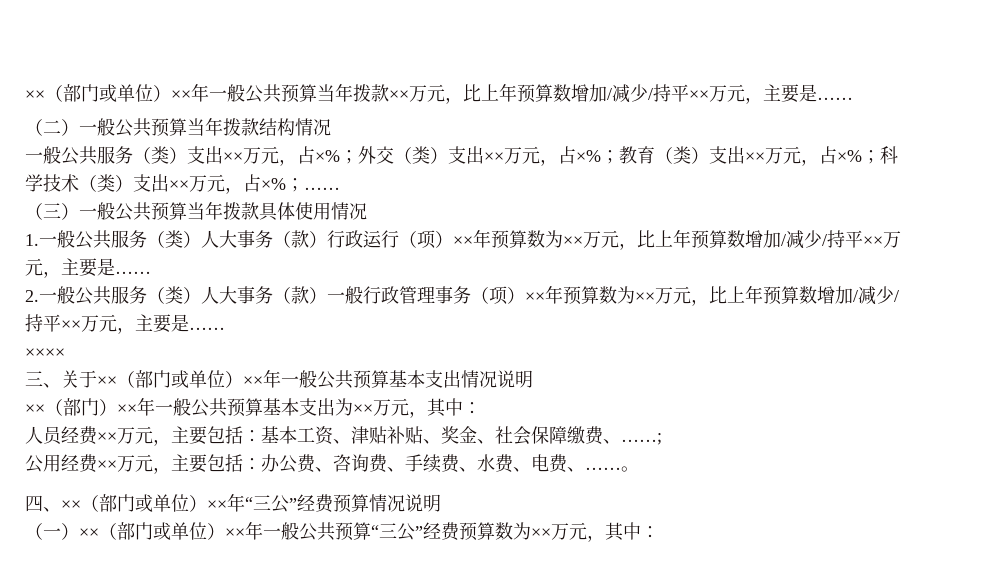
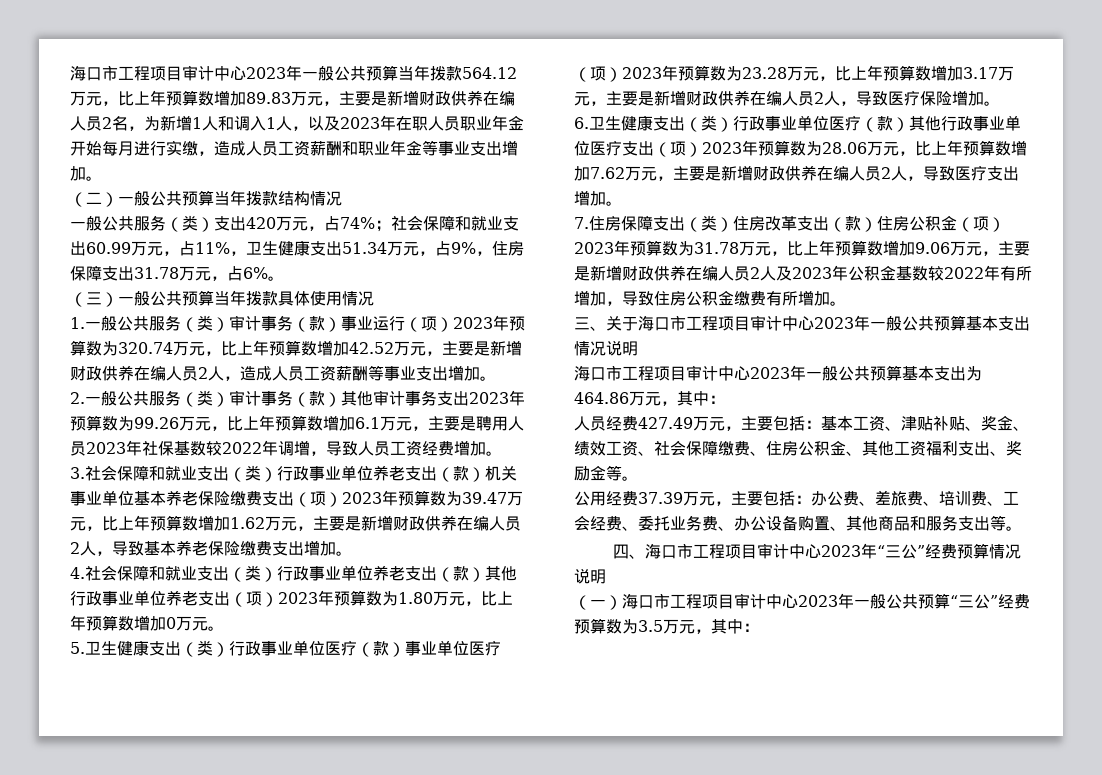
- ××（部门或单位）××年一般公共预算当年拨款××万元，比上年预算数增加/减少/持平××万元，主要是……
+ 海口市工程项目审计中心2023年一般公共预算当年拨款564.12万元，比上年预算数增加89.83万元，主要是新增财政供养在编人员2名，为新增1人和调入1人，以及2023年在职人员职业年金开始每月进行实缴，造成人员工资薪酬和职业年金等事业支出增加。
- 一般公共服务（类）支出××万元，占×%；外交（类）支出××万元，占×%；教育（类）支出××万元，占×%；科学技术（类）支出××万元，占×%；……
+ 一般公共服务（类）支出420万元，占74%；社会保障和就业支出60.99万元，占11%，卫生健康支出51.34万元，占9%，住房保障支出31.78万元，占6%。
- 1.一般公共服务（类）人大事务（款）行政运行（项）××年预算数为××万元，比上年预算数增加/减少/持平××万元，主要是……
+ 1.一般公共服务（类）审计事务（款）事业运行（项）2023年预算数为320.74万元，比上年预算数增加42.52万元，主要是新增财政供养在编人员2人，造成人员工资薪酬等事业支出增加。
- 2.一般公共服务（类）人大事务（款）一般行政管理事务（项）××年预算数为××万元，比上年预算数增加/减少/持平××万元，主要是……
- ××××
- 三、关于××（部门或单位）××年一般公共预算基本支出情况说明
+ 2.一般公共服务（类）审计事务（款）其他审计事务支出2023年预算数为99.26万元，比上年预算数增加6.1万元，主要是聘用人员2023年社保基数较2022年调增，导致人员工资经费增加。
+ 3.社会保障和就业支出（类）行政事业单位养老支出（款）机关事业单位基本养老保险缴费支出（项）2023年预算数为39.47万元，比上年预算数增加1.62万元，主要是新增财政供养在编人员2人，导致基本养老保险缴费支出增加。
+ 4.社会保障和就业支出（类）行政事业单位养老支出（款）其他行政事业单位养老支出（项）2023年预算数为1.80万元，比上年预算数增加0万元。
+ 5.卫生健康支出（类）行政事业单位医疗（款）事业单位医疗（项）2023年预算数为23.28万元，比上年预算数增加3.17万元，主要是新增财政供养在编人员2人，导致医疗保险增加。
+ 6.卫生健康支出（类）行政事业单位医疗（款）其他行政事业单位医疗支出（项）2023年预算数为28.06万元，比上年预算数增加7.62万元，主要是新增财政供养在编人员2人，导致医疗支出增加。
+ 7.住房保障支出（类）住房改革支出（款）住房公积金（项）2023年预算数为31.78万元，比上年预算数增加9.06万元，主要是新增财政供养在编人员2人及2023年公积金基数较2022年有所增加，导致住房公积金缴费有所增加。
+ 三、关于海口市工程项目审计中心2023年一般公共预算基本支出情况说明
- ××（部门）××年一般公共预算基本支出为××万元，其中：
+ 海口市工程项目审计中心2023年一般公共预算基本支出为464.86万元，其中：
- 人员经费××万元，主要包括：基本工资、津贴补贴、奖金、社会保障缴费、……;
+ 人员经费427.49万元，主要包括：基本工资、津贴补贴、奖金、绩效工资、社会保障缴费、住房公积金、其他工资福利支出、奖励金等。
- 公用经费××万元，主要包括：办公费、咨询费、手续费、水费、电费、……。
- 四、××（部门或单位）××年“三公”经费预算情况说明
+ 公用经费37.39万元，主要包括：办公费、差旅费、培训费、工会经费、委托业务费、办公设备购置、其他商品和服务支出等。
+ 四、海口市工程项目审计中心2023年“三公”经费预算情况说明
- （一）××（部门或单位）××年一般公共预算“三公”经费预算数为××万元，其中：
+ （一）海口市工程项目审计中心2023年一般公共预算“三公”经费预算数为3.5万元，其中：

